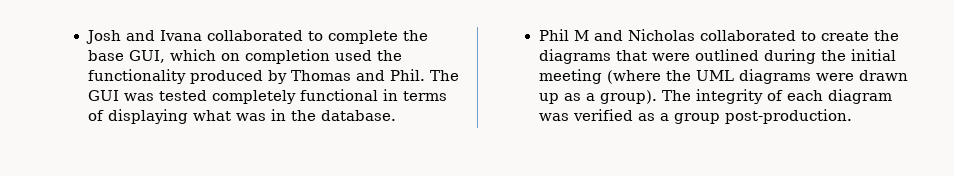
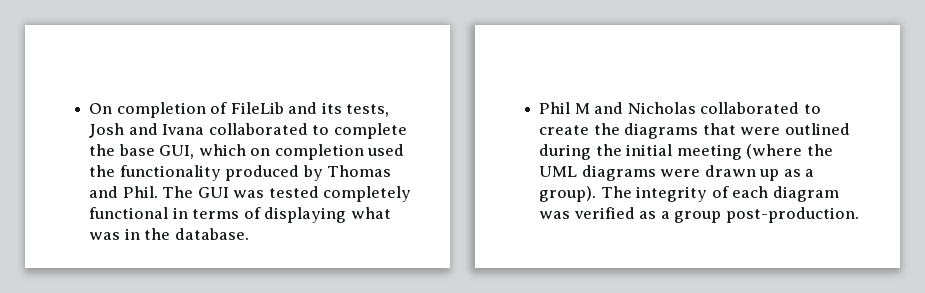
- Josh and Ivana collaborated to complete the base GUI, which on completion used the functionality produced by Thomas and Phil.
+ On completion of FileLib and its tests, Josh and Ivana collaborated to complete the base GUI, which on completion used the functionality produced by Thomas and Phil.

